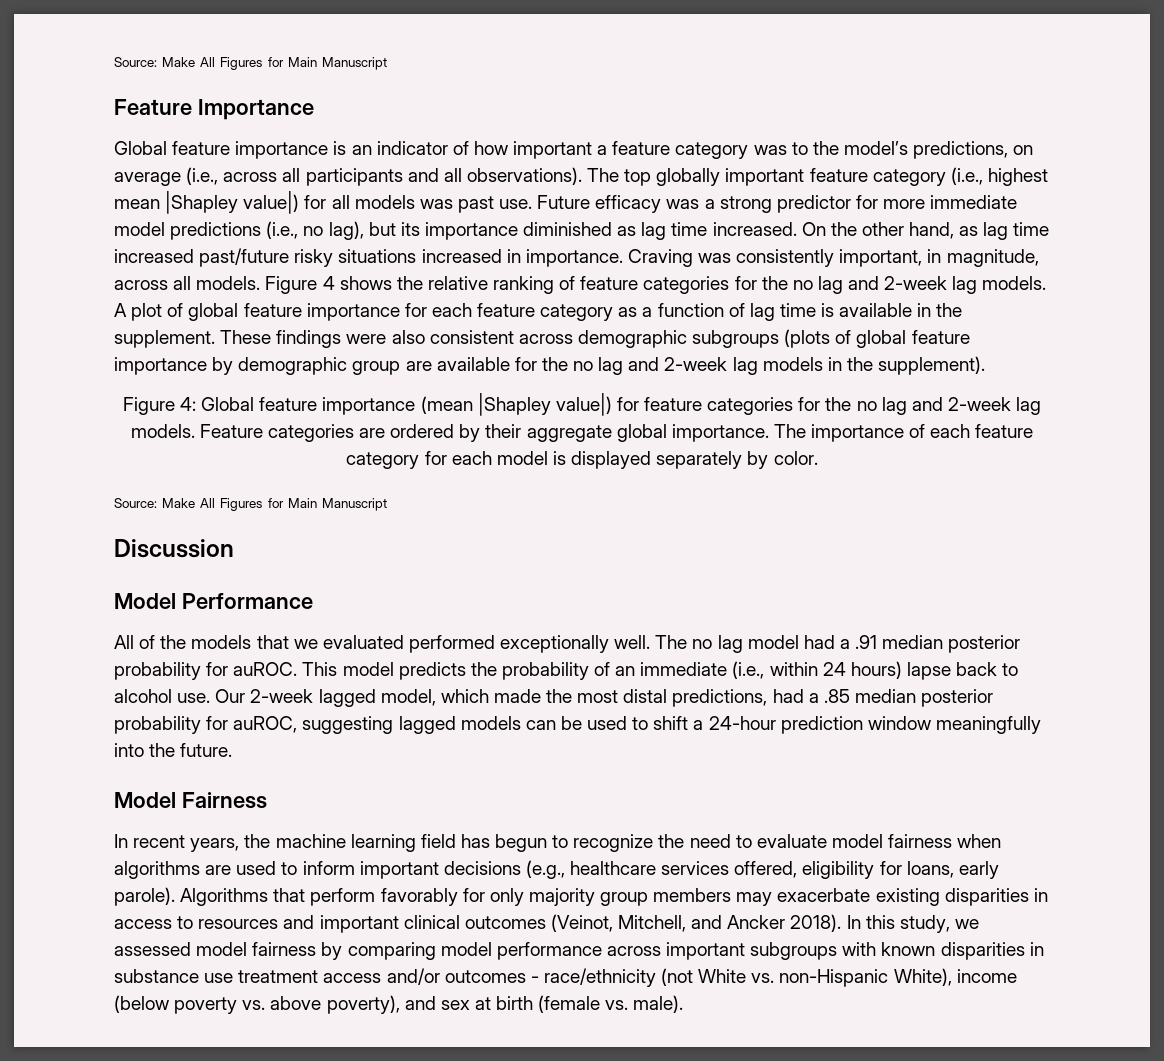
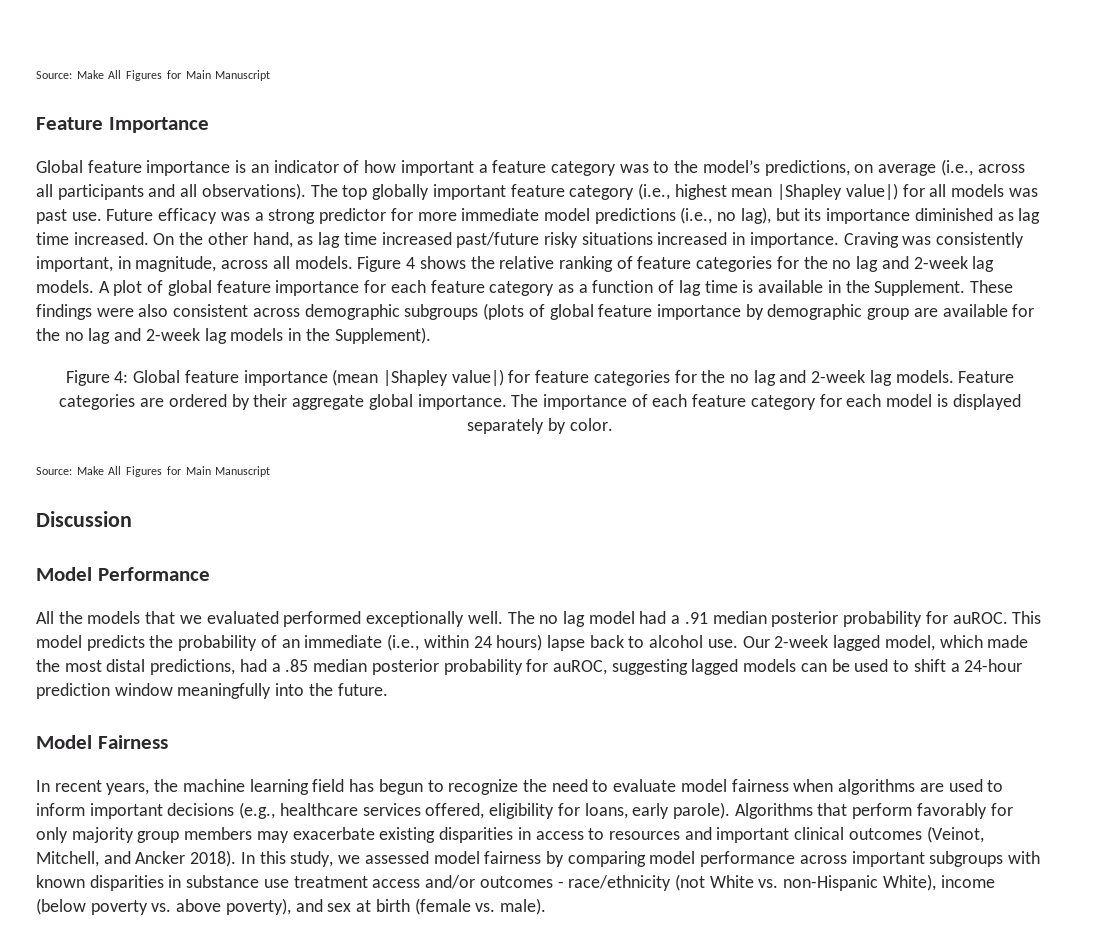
- A plot of global feature importance for each feature category as a function of lag time is available in the supplement.
+ A plot of global feature importance for each feature category as a function of lag time is available in the Supplement.
- These findings were also consistent across demographic subgroups (plots of global feature importance by demographic group are available for the no lag and 2-week lag models in the supplement).
+ These findings were also consistent across demographic subgroups (plots of global feature importance by demographic group are available for the no lag and 2-week lag models in the Supplement).
- All of the models that we evaluated performed exceptionally well.
+ All the models that we evaluated performed exceptionally well.

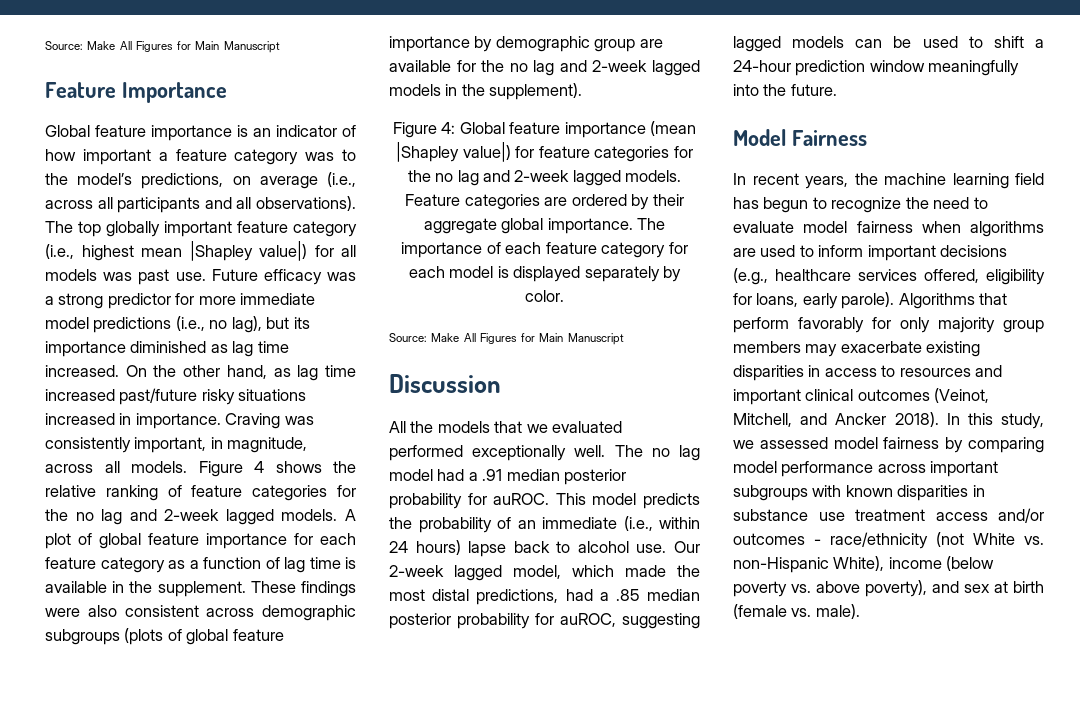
- Figure 4 shows the relative ranking of feature categories for the no lag and 2-week lag models.
+ Figure 4 shows the relative ranking of feature categories for the no lag and 2-week lagged models.
- A plot of global feature importance for each feature category as a function of lag time is available in the Supplement.
+ A plot of global feature importance for each feature category as a function of lag time is available in the supplement.
- These findings were also consistent across demographic subgroups (plots of global feature importance by demographic group are available for the no lag and 2-week lag models in the Supplement).
+ These findings were also consistent across demographic subgroups (plots of global feature importance by demographic group are available for the no lag and 2-week lagged models in the supplement).
- Figure 4: Global feature importance (mean |Shapley value|) for feature categories for the no lag and 2-week lag models.
+ Figure 4: Global feature importance (mean |Shapley value|) for feature categories for the no lag and 2-week lagged models.
- Model Performance

